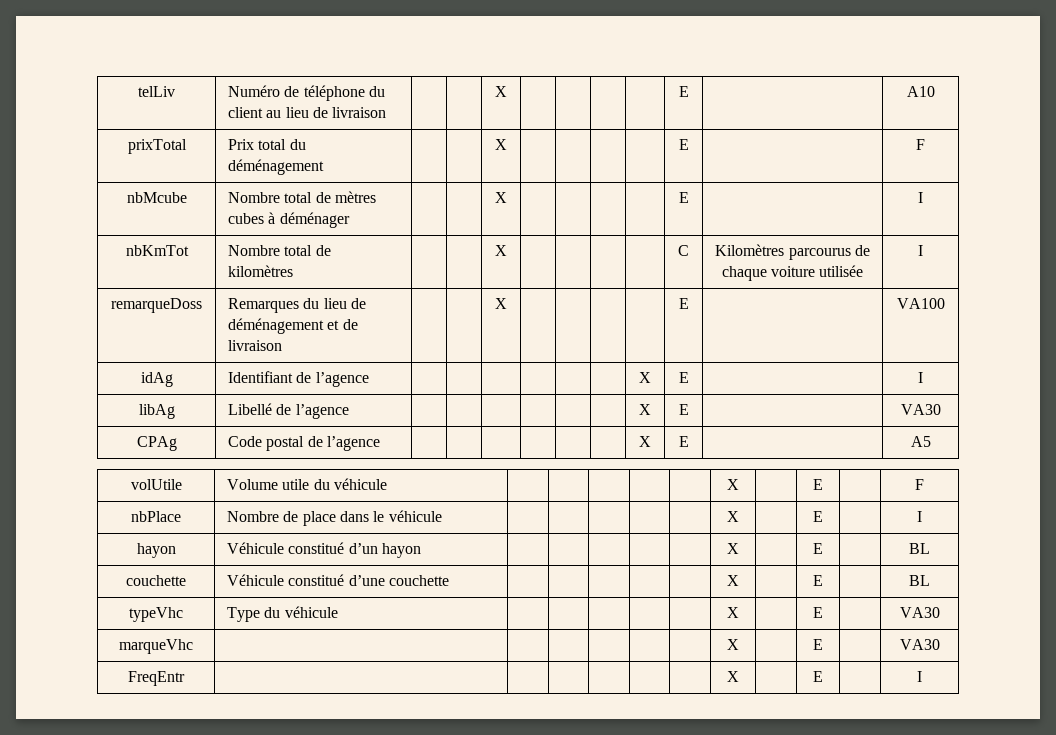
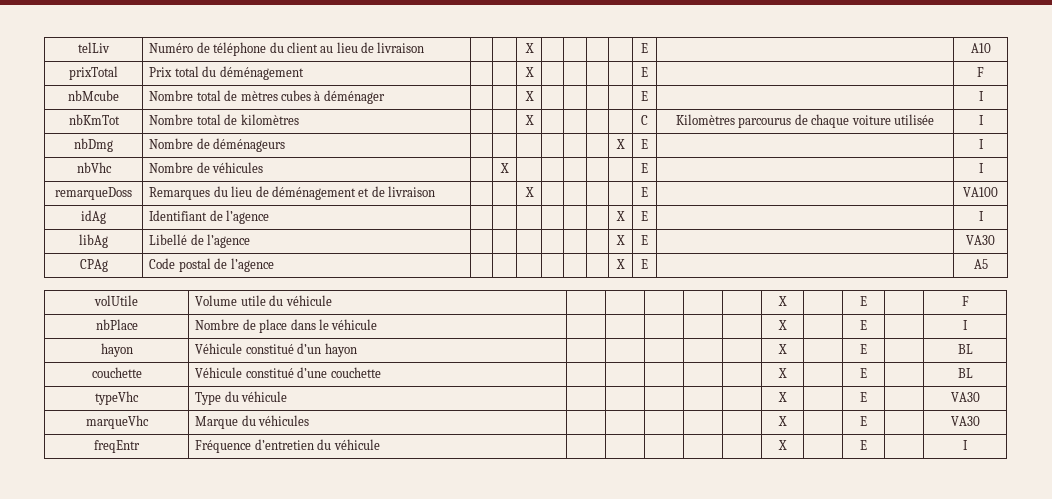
+ nbDmg | Nombre de déménageurs | | | | | | | X | E | | I
+ nbVhc | Nombre de véhicules | | X | | | | | | E | | I
- marqueVhc | | | | | | | X | | E | | VA30
- FreqEntr | | | | | | | X | | E | | I
+ marqueVhc | Marque du véhicules | | | | | | X | | E | | VA30
+ freqEntr | Fréquence d’entretien du véhicule | | | | | | X | | E | | I

